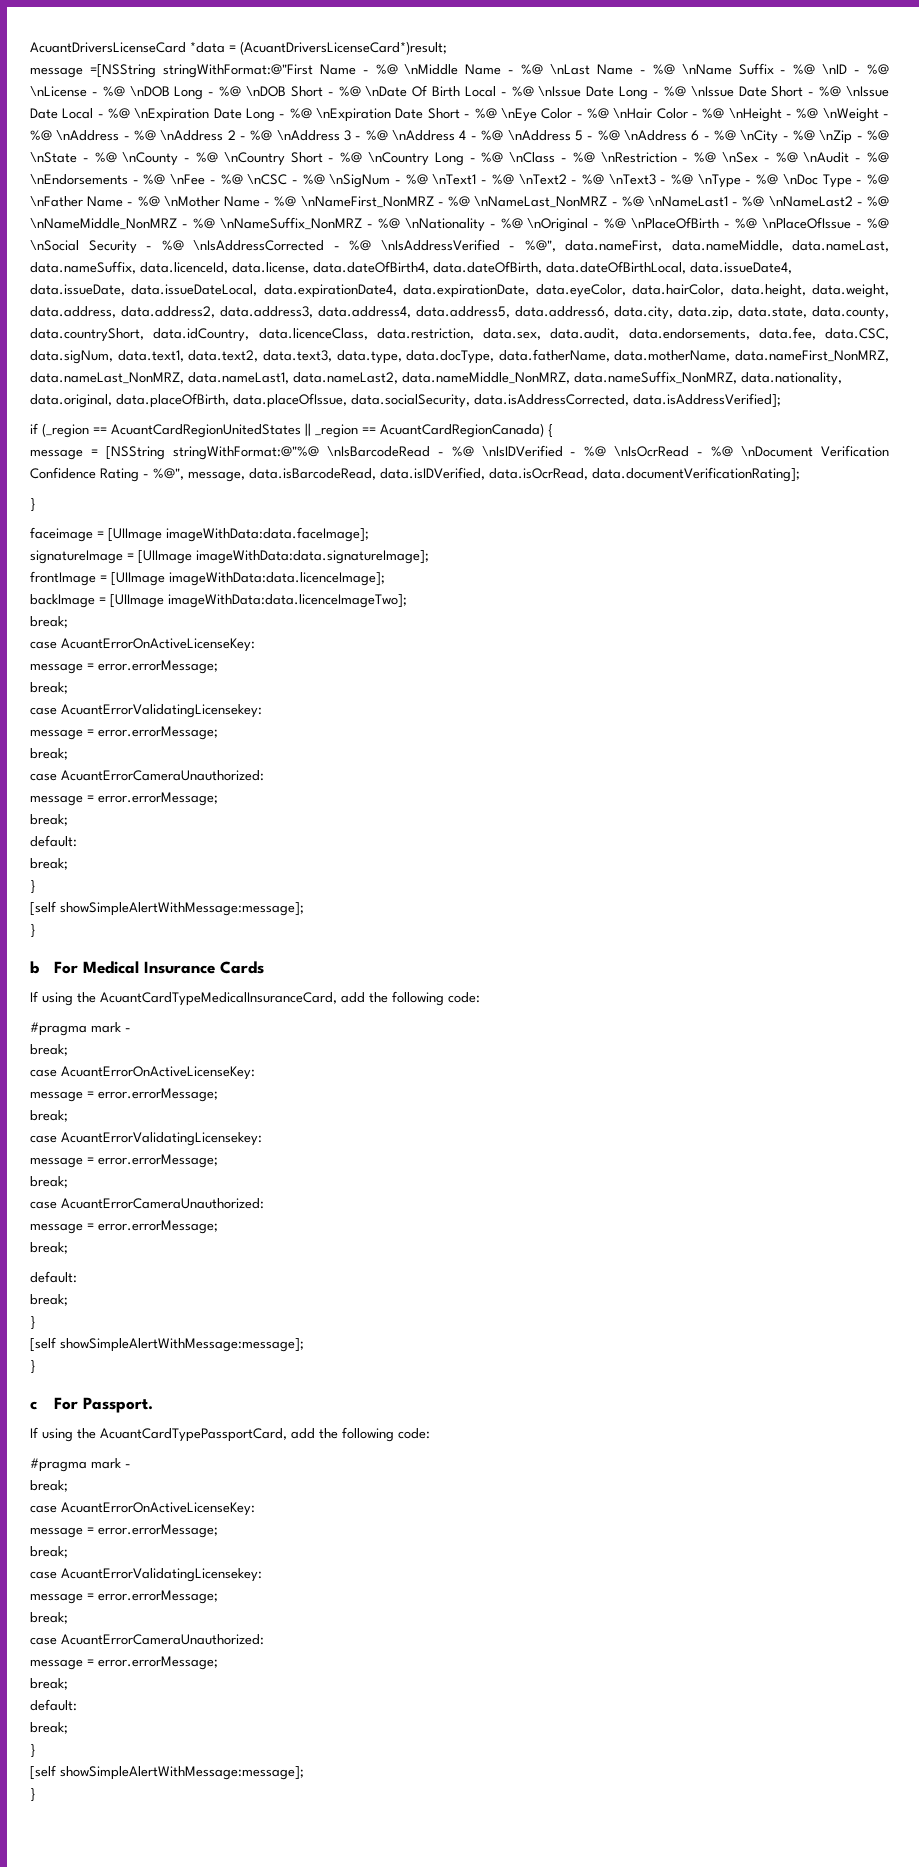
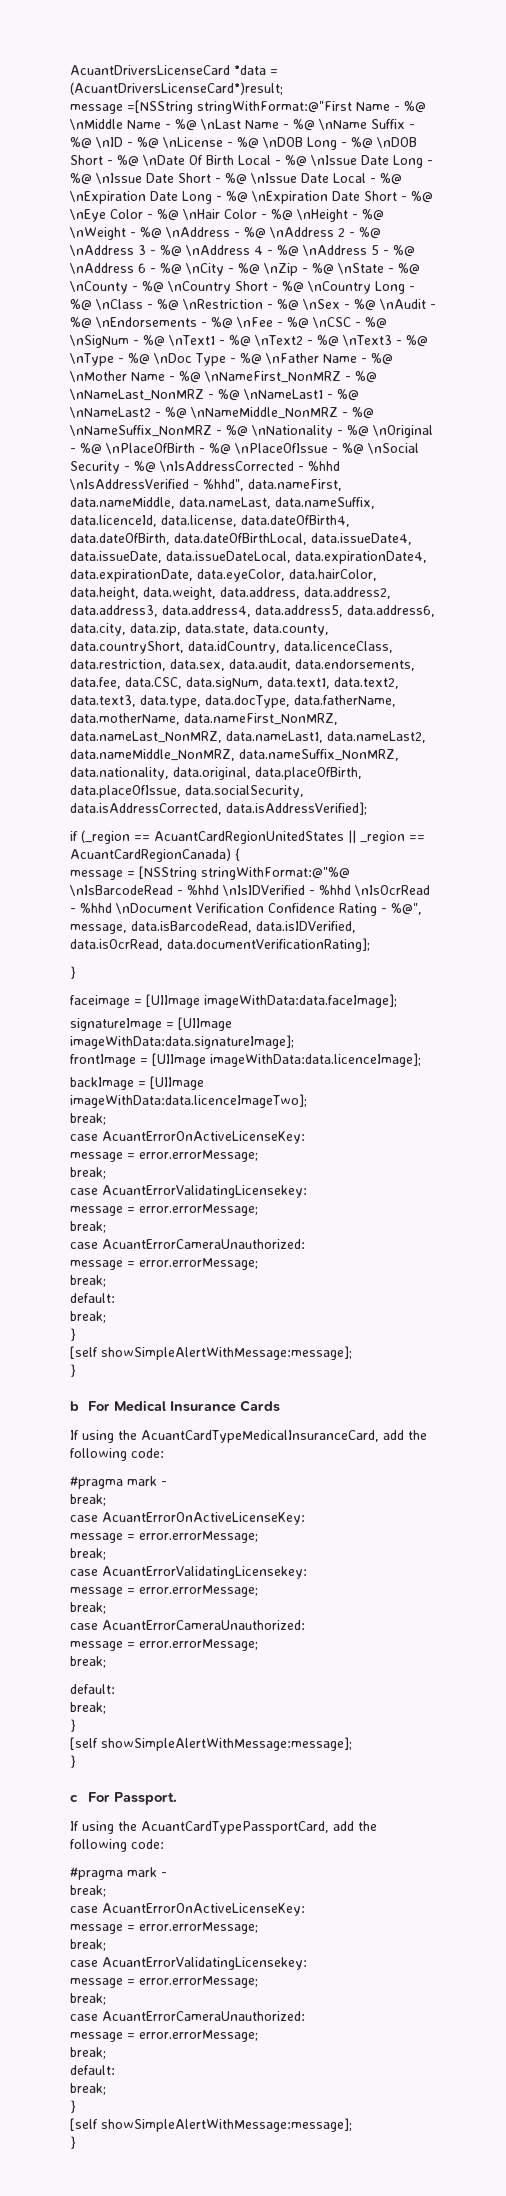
- message =[NSString stringWithFormat:@"First Name - %@ \nMiddle Name - %@ \nLast Name - %@ \nName Suffix - %@ \nID - %@ \nLicense - %@ \nDOB Long - %@ \nDOB Short - %@ \nDate Of Birth Local - %@ \nIssue Date Long - %@ \nIssue Date Short - %@ \nIssue Date Local - %@ \nExpiration Date Long - %@ \nExpiration Date Short - %@ \nEye Color - %@ \nHair Color - %@ \nHeight - %@ \nWeight - %@ \nAddress - %@ \nAddress 2 - %@ \nAddress 3 - %@ \nAddress 4 - %@ \nAddress 5 - %@ \nAddress 6 - %@ \nCity - %@ \nZip - %@ \nState - %@ \nCounty - %@ \nCountry Short - %@ \nCountry Long - %@ \nClass - %@ \nRestriction - %@ \nSex - %@ \nAudit - %@ \nEndorsements - %@ \nFee - %@ \nCSC - %@ \nSigNum - %@ \nText1 - %@ \nText2 - %@ \nText3 - %@ \nType - %@ \nDoc Type - %@ \nFather Name - %@ \nMother Name - %@ \nNameFirst_NonMRZ - %@ \nNameLast_NonMRZ - %@ \nNameLast1 - %@ \nNameLast2 - %@ \nNameMiddle_NonMRZ - %@ \nNameSuffix_NonMRZ - %@ \nNationality - %@ \nOriginal - %@ \nPlaceOfBirth - %@ \nPlaceOfIssue - %@ \nSocial Security - %@ \nIsAddressCorrected - %@ \nIsAddressVerified - %@", data.nameFirst, data.nameMiddle, data.nameLast, data.nameSuffix, data.licenceId, data.license, data.dateOfBirth4, data.dateOfBirth, data.dateOfBirthLocal, data.issueDate4, data.issueDate, data.issueDateLocal, data.expirationDate4, data.expirationDate, data.eyeColor, data.hairColor, data.height, data.weight, data.address, data.address2, data.address3, data.address4, data.address5, data.address6, data.city, data.zip, data.state, data.county, data.countryShort, data.idCountry, data.licenceClass, data.restriction, data.sex, data.audit, data.endorsements, data.fee, data.CSC, data.sigNum, data.text1, data.text2, data.text3, data.type, data.docType, data.fatherName, data.motherName, data.nameFirst_NonMRZ, data.nameLast_NonMRZ, data.nameLast1, data.nameLast2, data.nameMiddle_NonMRZ, data.nameSuffix_NonMRZ, data.nationality, data.original, data.placeOfBirth, data.placeOfIssue, data.socialSecurity, data.isAddressCorrected, data.isAddressVerified];
+ message =[NSString stringWithFormat:@"First Name - %@ \nMiddle Name - %@ \nLast Name - %@ \nName Suffix - %@ \nID - %@ \nLicense - %@ \nDOB Long - %@ \nDOB Short - %@ \nDate Of Birth Local - %@ \nIssue Date Long - %@ \nIssue Date Short - %@ \nIssue Date Local - %@ \nExpiration Date Long - %@ \nExpiration Date Short - %@ \nEye Color - %@ \nHair Color - %@ \nHeight - %@ \nWeight - %@ \nAddress - %@ \nAddress 2 - %@ \nAddress 3 - %@ \nAddress 4 - %@ \nAddress 5 - %@ \nAddress 6 - %@ \nCity - %@ \nZip - %@ \nState - %@ \nCounty - %@ \nCountry Short - %@ \nCountry Long - %@ \nClass - %@ \nRestriction - %@ \nSex - %@ \nAudit - %@ \nEndorsements - %@ \nFee - %@ \nCSC - %@ \nSigNum - %@ \nText1 - %@ \nText2 - %@ \nText3 - %@ \nType - %@ \nDoc Type - %@ \nFather Name - %@ \nMother Name - %@ \nNameFirst_NonMRZ - %@ \nNameLast_NonMRZ - %@ \nNameLast1 - %@ \nNameLast2 - %@ \nNameMiddle_NonMRZ - %@ \nNameSuffix_NonMRZ - %@ \nNationality - %@ \nOriginal - %@ \nPlaceOfBirth - %@ \nPlaceOfIssue - %@ \nSocial Security - %@ \nIsAddressCorrected - %hhd \nIsAddressVerified - %hhd", data.nameFirst, data.nameMiddle, data.nameLast, data.nameSuffix, data.licenceId, data.license, data.dateOfBirth4, data.dateOfBirth, data.dateOfBirthLocal, data.issueDate4, data.issueDate, data.issueDateLocal, data.expirationDate4, data.expirationDate, data.eyeColor, data.hairColor, data.height, data.weight, data.address, data.address2, data.address3, data.address4, data.address5, data.address6, data.city, data.zip, data.state, data.county, data.countryShort, data.idCountry, data.licenceClass, data.restriction, data.sex, data.audit, data.endorsements, data.fee, data.CSC, data.sigNum, data.text1, data.text2, data.text3, data.type, data.docType, data.fatherName, data.motherName, data.nameFirst_NonMRZ, data.nameLast_NonMRZ, data.nameLast1, data.nameLast2, data.nameMiddle_NonMRZ, data.nameSuffix_NonMRZ, data.nationality, data.original, data.placeOfBirth, data.placeOfIssue, data.socialSecurity, data.isAddressCorrected, data.isAddressVerified];
- message = [NSString stringWithFormat:@"%@ \nIsBarcodeRead - %@ \nIsIDVerified - %@ \nIsOcrRead - %@ \nDocument Verification Confidence Rating - %@", message, data.isBarcodeRead, data.isIDVerified, data.isOcrRead, data.documentVerificationRating];
+ message = [NSString stringWithFormat:@"%@ \nIsBarcodeRead - %hhd \nIsIDVerified - %hhd \nIsOcrRead - %hhd \nDocument Verification Confidence Rating - %@", message, data.isBarcodeRead, data.isIDVerified, data.isOcrRead, data.documentVerificationRating];

